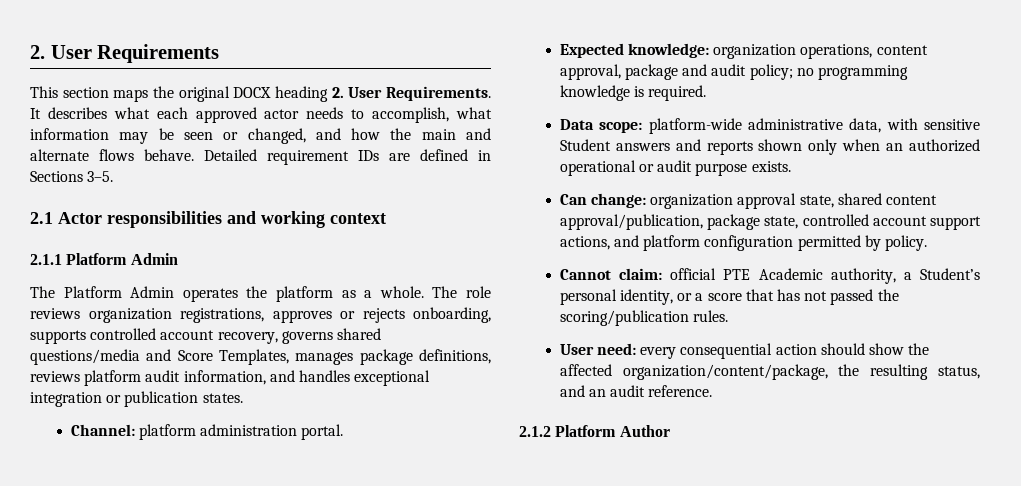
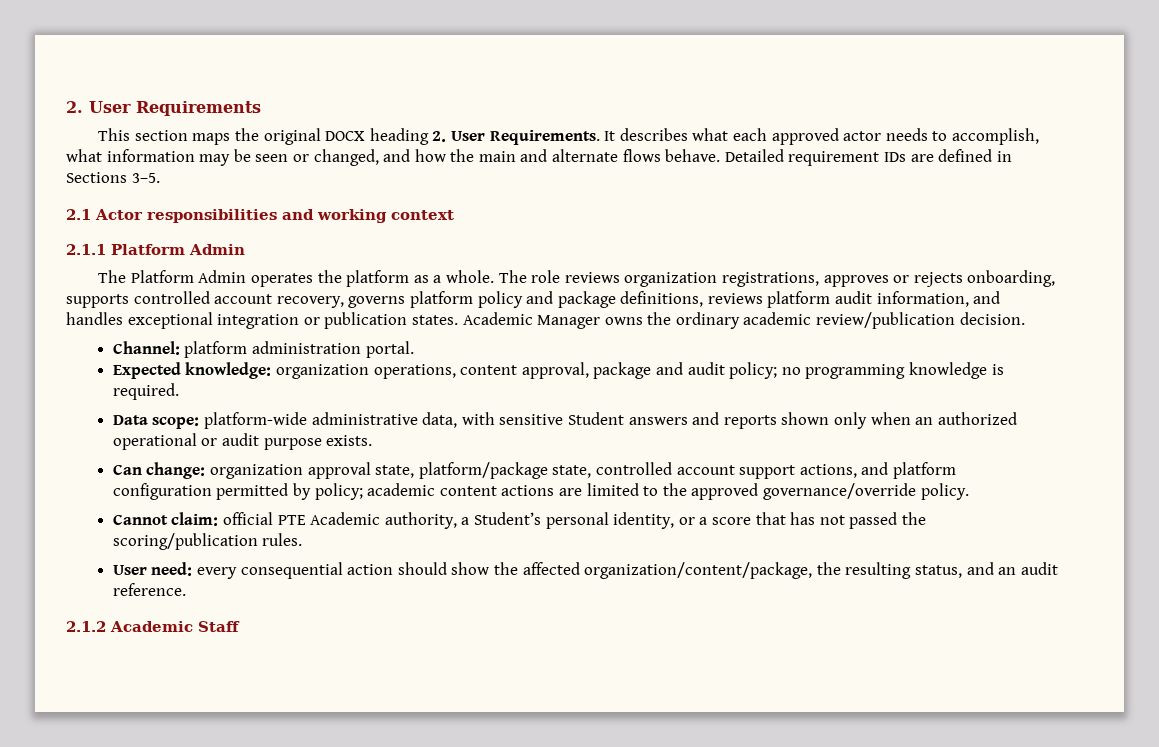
- The role reviews organization registrations, approves or rejects onboarding, supports controlled account recovery, governs shared questions/media and Score Templates, manages package definitions, reviews platform audit information, and handles exceptional integration or publication states.
+ The role reviews organization registrations, approves or rejects onboarding, supports controlled account recovery, governs platform policy and package definitions, reviews platform audit information, and handles exceptional integration or publication states. Academic Manager owns the ordinary academic review/publication decision.
- Can change: organization approval state, shared content approval/publication, package state, controlled account support actions, and platform configuration permitted by policy.
+ Can change: organization approval state, platform/package state, controlled account support actions, and platform configuration permitted by policy; academic content actions are limited to the approved governance/override policy.
- 2.1.2 Platform Author
+ 2.1.2 Academic Staff

